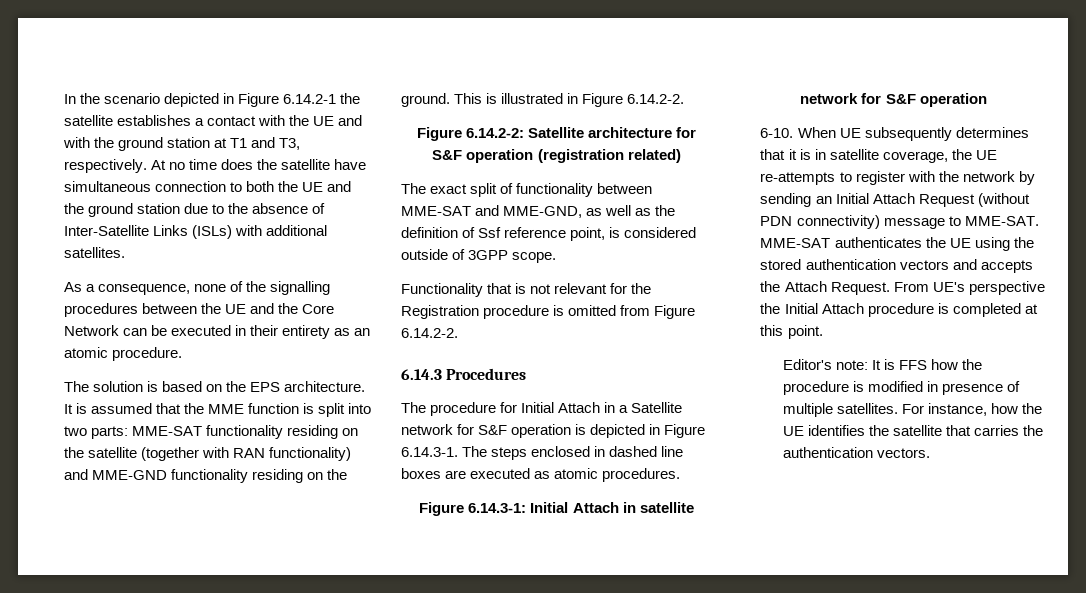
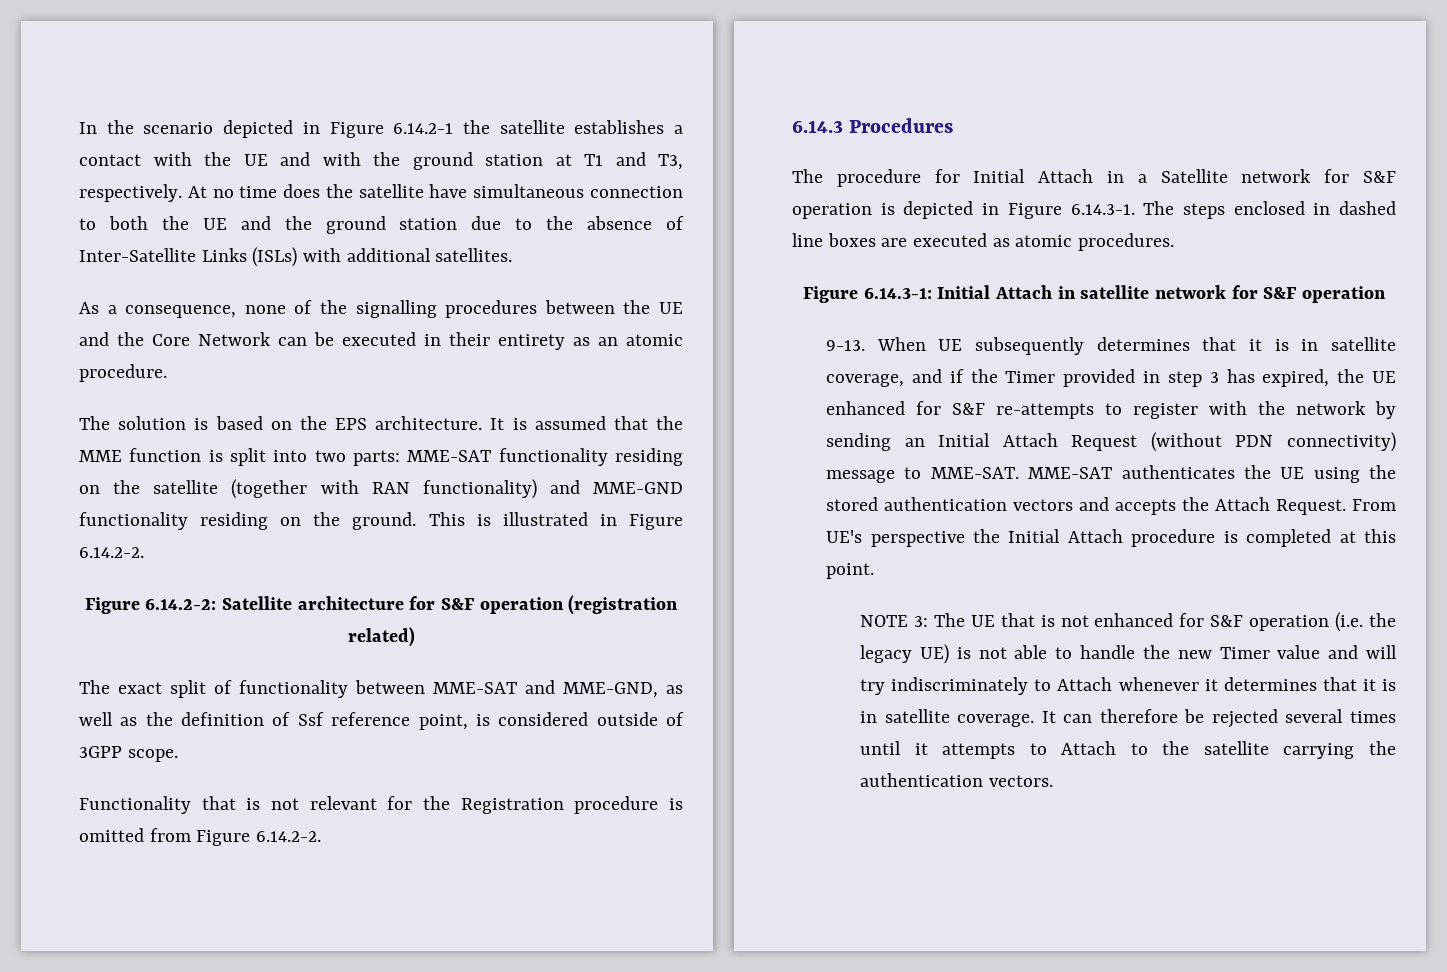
- 6-10.
+ 9-13.
- When UE subsequently determines that it is in satellite coverage, the UE re-attempts to register with the network by sending an Initial Attach Request (without PDN connectivity) message to MME-SAT.
+ When UE subsequently determines that it is in satellite coverage, and if the Timer provided in step 3 has expired, the UE enhanced for S&F re-attempts to register with the network by sending an Initial Attach Request (without PDN connectivity) message to MME-SAT.
- Editor's note: It is FFS how the procedure is modified in presence of multiple satellites. For instance, how the UE identifies the satellite that carries the authentication vectors.
+ NOTE 3: The UE that is not enhanced for S&F operation (i.e. the legacy UE) is not able to handle the new Timer value and will try indiscriminately to Attach whenever it determines that it is in satellite coverage. It can therefore be rejected several times until it attempts to Attach to the satellite carrying the authentication vectors.

